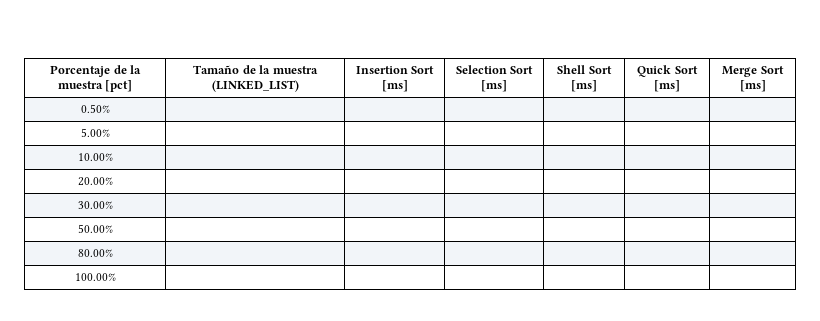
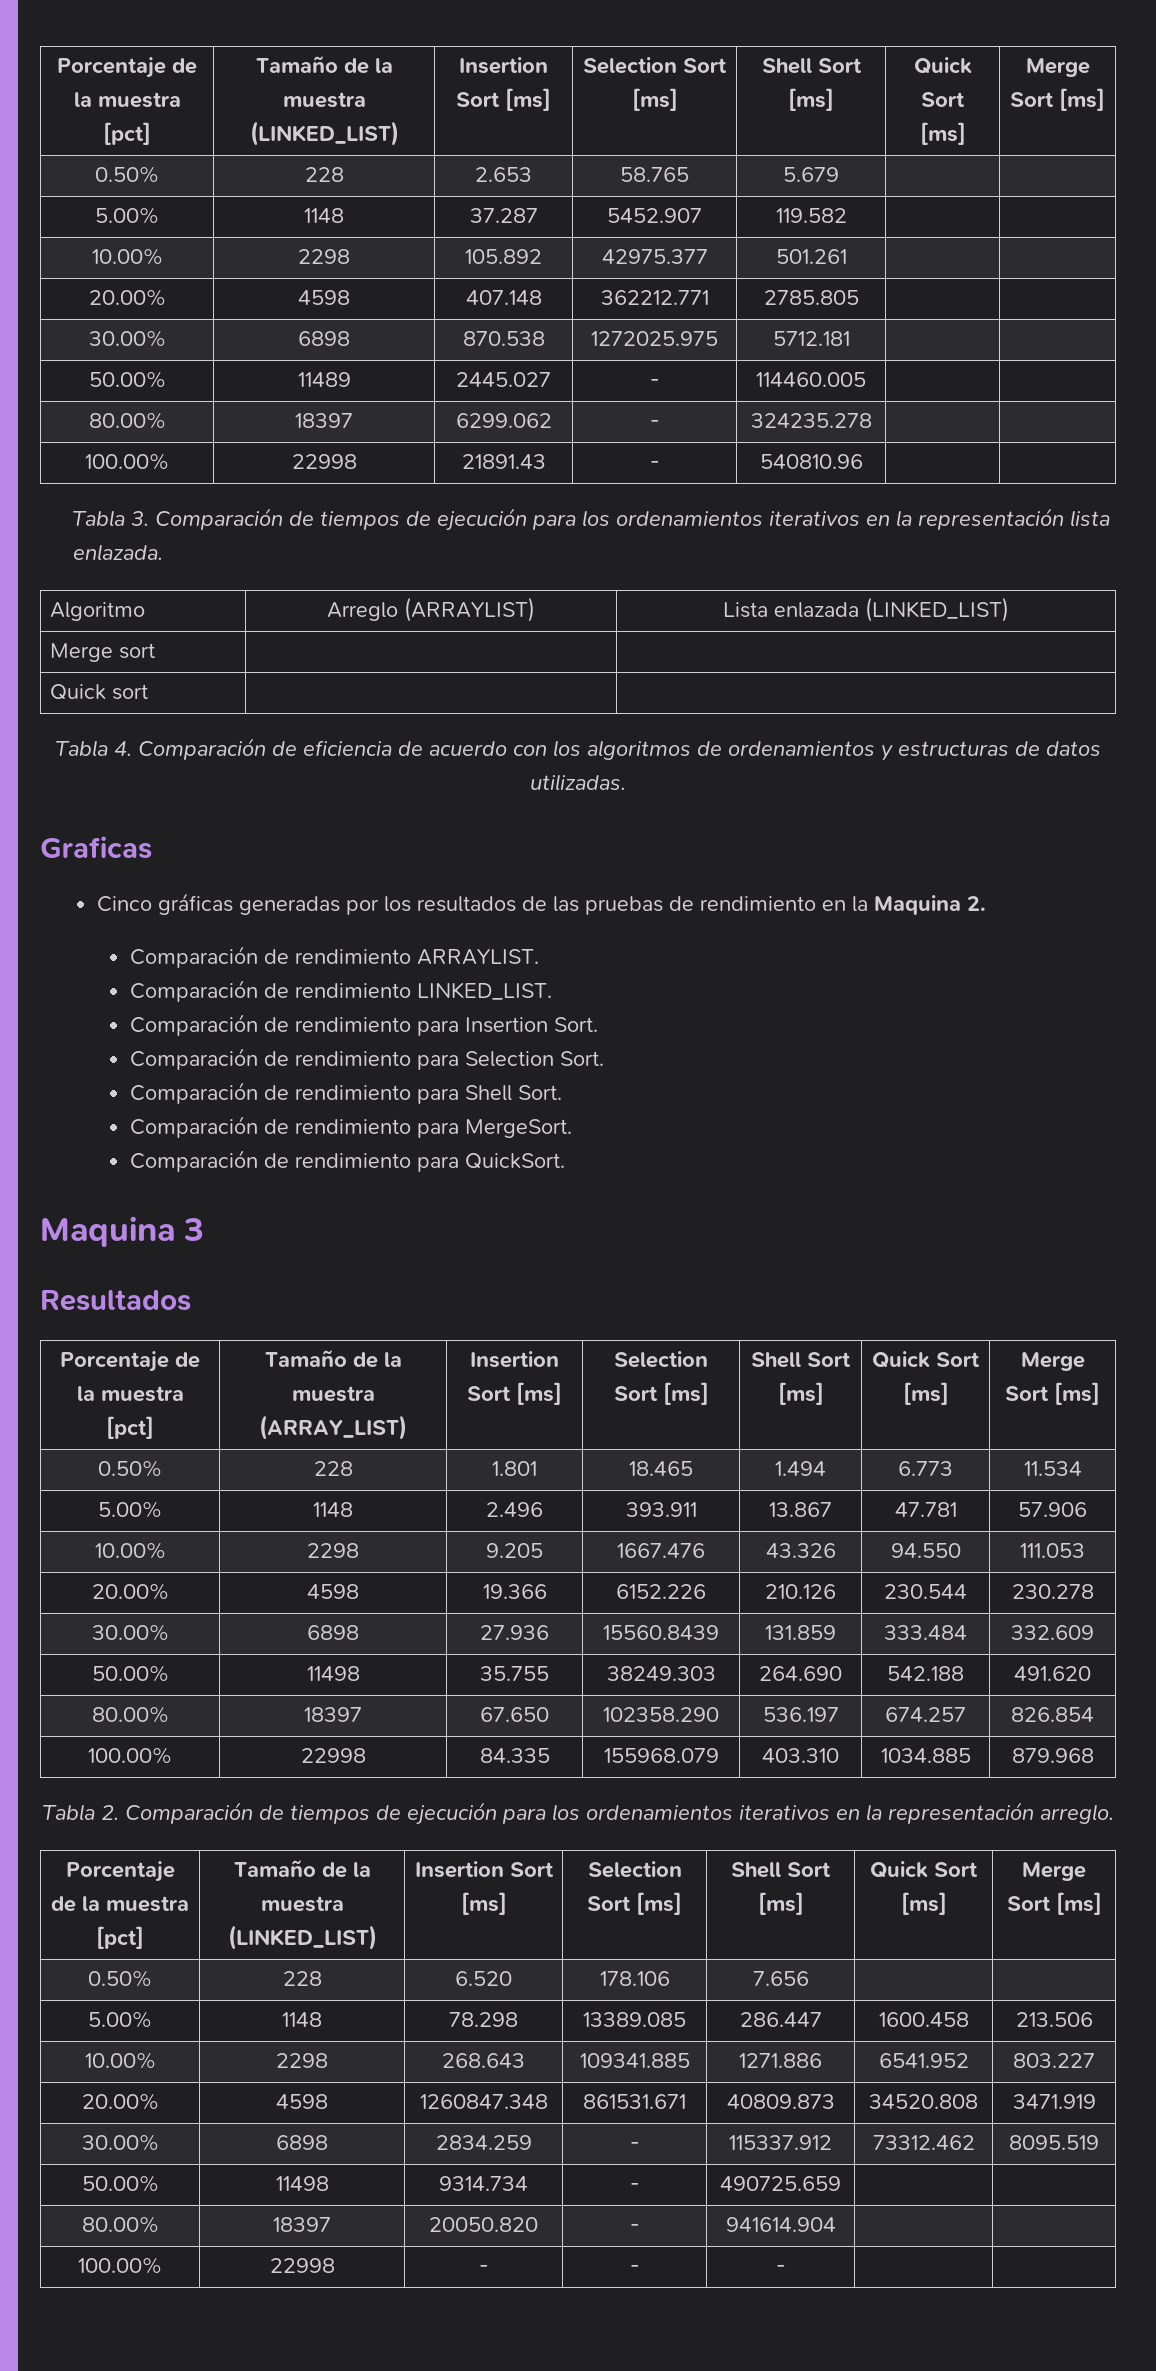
- 0.50% | | | | | |
- 5.00% | | | | | |
- 10.00% | | | | | |
- 20.00% | | | | | |
- 30.00% | | | | | |
- 50.00% | | | | | |
- 80.00% | | | | | |
- 100.00% | | | | | |
+ 0.50% | 228 | 2.653 | 58.765 | 5.679 | |
+ 5.00% | 1148 | 37.287 | 5452.907 | 119.582 | |
+ 10.00% | 2298 | 105.892 | 42975.377 | 501.261 | |
+ 20.00% | 4598 | 407.148 | 362212.771 | 2785.805 | |
+ 30.00% | 6898 | 870.538 | 1272025.975 | 5712.181 | |
+ 50.00% | 11489 | 2445.027 | - | 114460.005 | |
+ 80.00% | 18397 | 6299.062 | - | 324235.278 | |
+ 100.00% | 22998 | 21891.43 | - | 540810.96 | |
+ Tabla 3. Comparación de tiempos de ejecución para los ordenamientos iterativos en la representación lista enlazada.
+ Algoritmo | Arreglo (ARRAYLIST) | Lista enlazada (LINKED_LIST)
+ Merge sort | |
+ Quick sort | |
+ Tabla 4. Comparación de eficiencia de acuerdo con los algoritmos de ordenamientos y estructuras de datos utilizadas.
+ Graficas
+ Cinco gráficas generadas por los resultados de las pruebas de rendimiento en la Maquina 2.
+ Comparación de rendimiento ARRAYLIST.
+ Comparación de rendimiento LINKED_LIST.
+ Comparación de rendimiento para Insertion Sort.
+ Comparación de rendimiento para Selection Sort.
+ Comparación de rendimiento para Shell Sort.
+ Comparación de rendimiento para MergeSort.
+ Comparación de rendimiento para QuickSort.
+ Maquina 3
+ Resultados
+ Porcentaje de la muestra [pct] | Tamaño de la muestra (ARRAY_LIST) | Insertion Sort [ms] | Selection Sort [ms] | Shell Sort [ms] | Quick Sort [ms] | Merge Sort [ms]
+ 0.50% | 228 | 1.801 | 18.465 | 1.494 | 6.773 | 11.534
+ 5.00% | 1148 | 2.496 | 393.911 | 13.867 | 47.781 | 57.906
+ 10.00% | 2298 | 9.205 | 1667.476 | 43.326 | 94.550 | 111.053
+ 20.00% | 4598 | 19.366 | 6152.226 | 210.126 | 230.544 | 230.278
+ 30.00% | 6898 | 27.936 | 15560.8439 | 131.859 | 333.484 | 332.609
+ 50.00% | 11498 | 35.755 | 38249.303 | 264.690 | 542.188 | 491.620
+ 80.00% | 18397 | 67.650 | 102358.290 | 536.197 | 674.257 | 826.854
+ 100.00% | 22998 | 84.335 | 155968.079 | 403.310 | 1034.885 | 879.968
+ Tabla 2. Comparación de tiempos de ejecución para los ordenamientos iterativos en la representación arreglo.
+ Porcentaje de la muestra [pct] | Tamaño de la muestra (LINKED_LIST) | Insertion Sort [ms] | Selection Sort [ms] | Shell Sort [ms] | Quick Sort [ms] | Merge Sort [ms]
+ 0.50% | 228 | 6.520 | 178.106 | 7.656 | |
+ 5.00% | 1148 | 78.298 | 13389.085 | 286.447 | 1600.458 | 213.506
+ 10.00% | 2298 | 268.643 | 109341.885 | 1271.886 | 6541.952 | 803.227
+ 20.00% | 4598 | 1260847.348 | 861531.671 | 40809.873 | 34520.808 | 3471.919
+ 30.00% | 6898 | 2834.259 | - | 115337.912 | 73312.462 | 8095.519
+ 50.00% | 11498 | 9314.734 | - | 490725.659 | |
+ 80.00% | 18397 | 20050.820 | - | 941614.904 | |
+ 100.00% | 22998 | - | - | - | |

